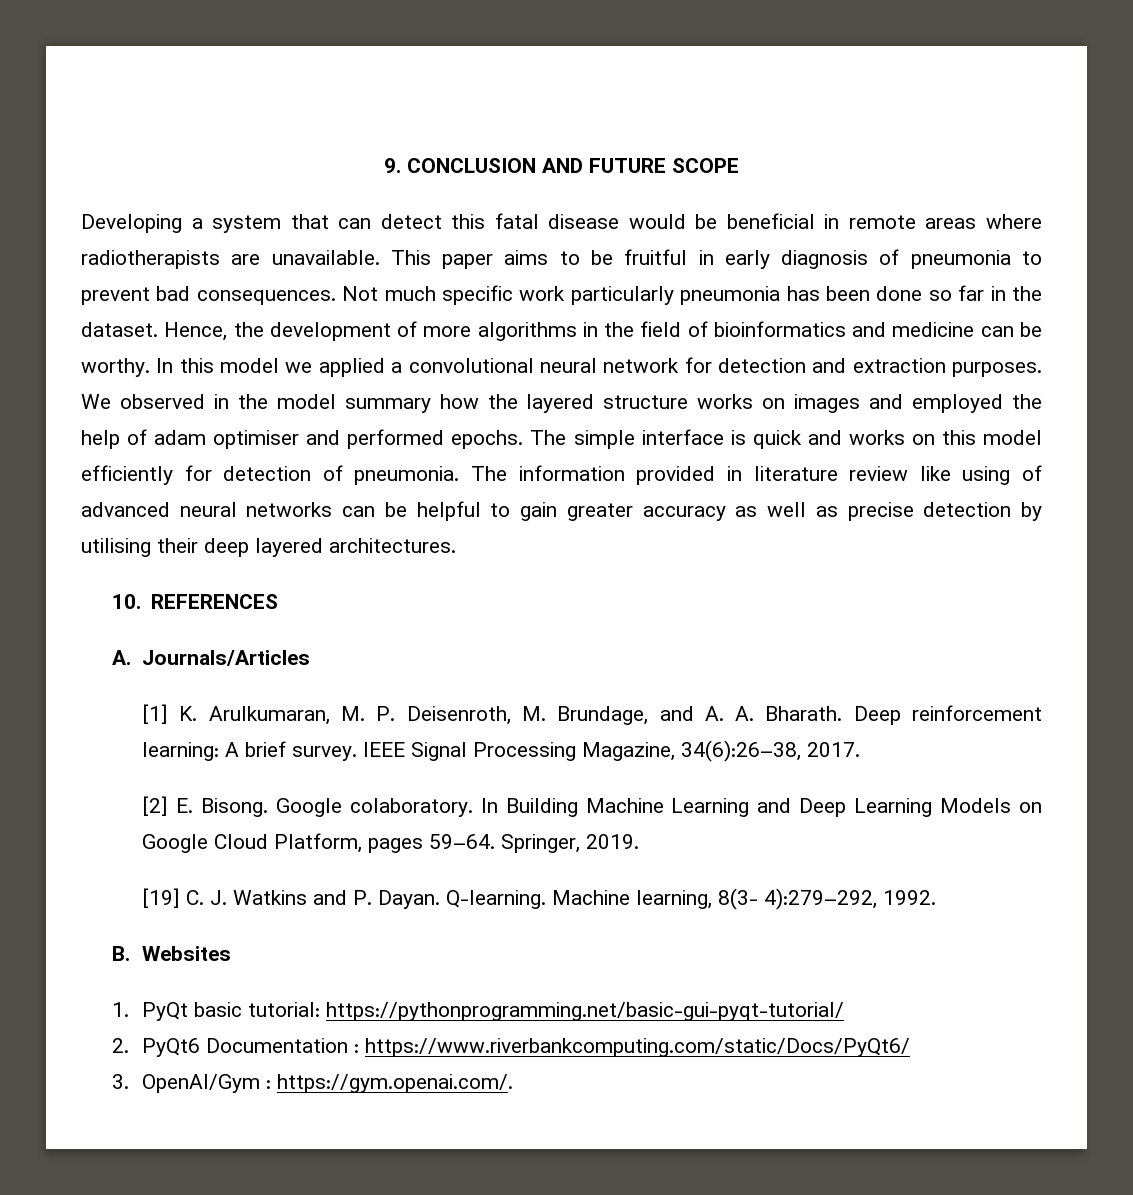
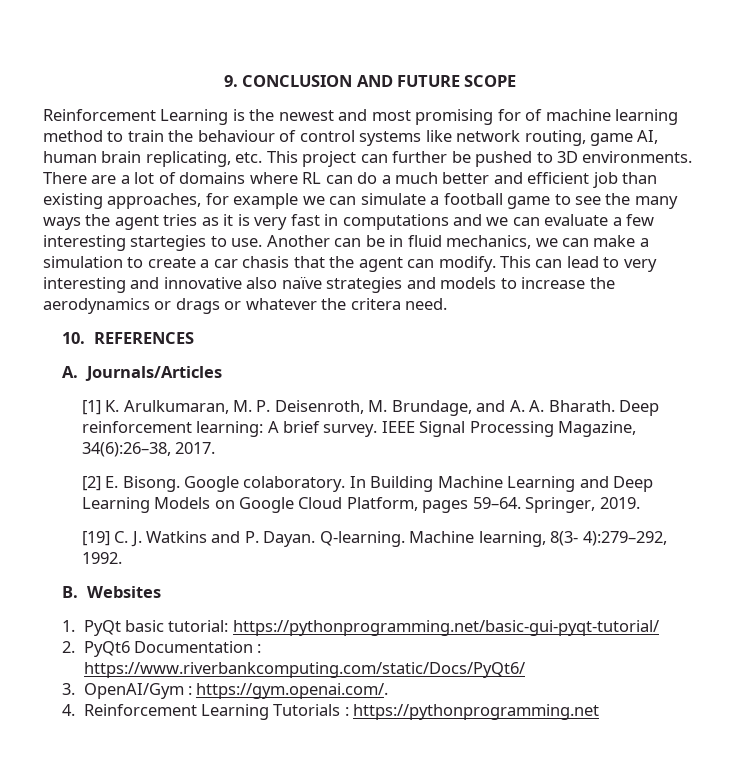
- Developing a system that can detect this fatal disease would be beneficial in remote areas where radiotherapists are unavailable. This paper aims to be fruitful in early diagnosis of pneumonia to prevent bad consequences. Not much specific work particularly pneumonia has been done so far in the dataset. Hence, the development of more algorithms in the field of bioinformatics and medicine can be worthy. In this model we applied a convolutional neural network for detection and extraction purposes. We observed in the model summary how the layered structure works on images and employed the help of adam optimiser and performed epochs. The simple interface is quick and works on this model efficiently for detection of pneumonia. The information provided in literature review like using of advanced neural networks can be helpful to gain greater accuracy as well as precise detection by utilising their deep layered architectures.
+ Reinforcement Learning is the newest and most promising for of machine learning method to train the behaviour of control systems like network routing, game AI, human brain replicating, etc. This project can further be pushed to 3D environments. There are a lot of domains where RL can do a much better and efficient job than existing approaches, for example we can simulate a football game to see the many ways the agent tries as it is very fast in computations and we can evaluate a few interesting startegies to use. Another can be in fluid mechanics, we can make a simulation to create a car chasis that the agent can modify. This can lead to very interesting and innovative also naïve strategies and models to increase the aerodynamics or drags or whatever the critera need.
+ 4. Reinforcement Learning Tutorials : https://pythonprogramming.net

